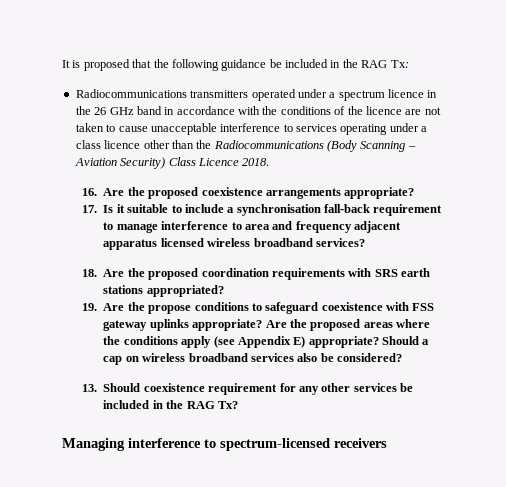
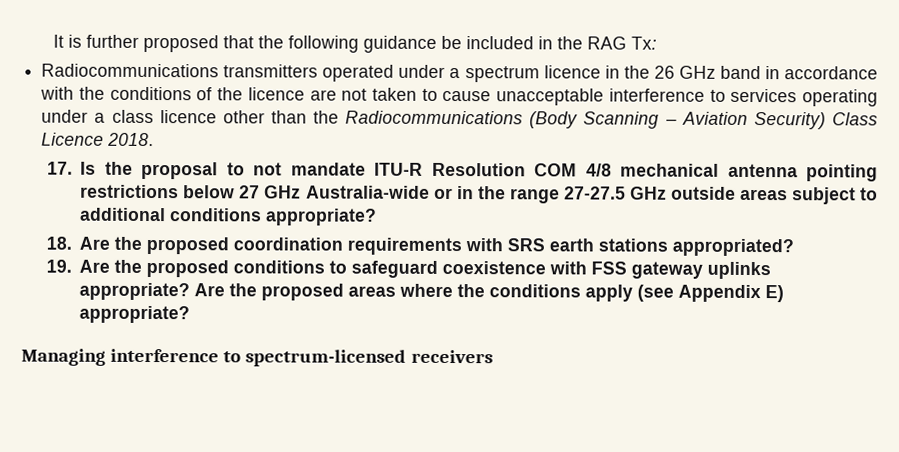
- It is proposed that the following guidance be included in the RAG Tx:
+ It is further proposed that the following guidance be included in the RAG Tx:
- 16. Are the proposed coexistence arrangements appropriate?
- 17. Is it suitable to include a synchronisation fall-back requirement to manage interference to area and frequency adjacent apparatus licensed wireless broadband services?
+ 17. Is the proposal to not mandate ITU-R Resolution COM 4/8 mechanical antenna pointing restrictions below 27 GHz Australia-wide or in the range 27-27.5 GHz outside areas subject to additional conditions appropriate?
- 19. Are the propose conditions to safeguard coexistence with FSS gateway uplinks appropriate?
+ 19. Are the proposed conditions to safeguard coexistence with FSS gateway uplinks appropriate?
- Should a cap on wireless broadband services also be considered?
- 13. Should coexistence requirement for any other services be included in the RAG Tx?

